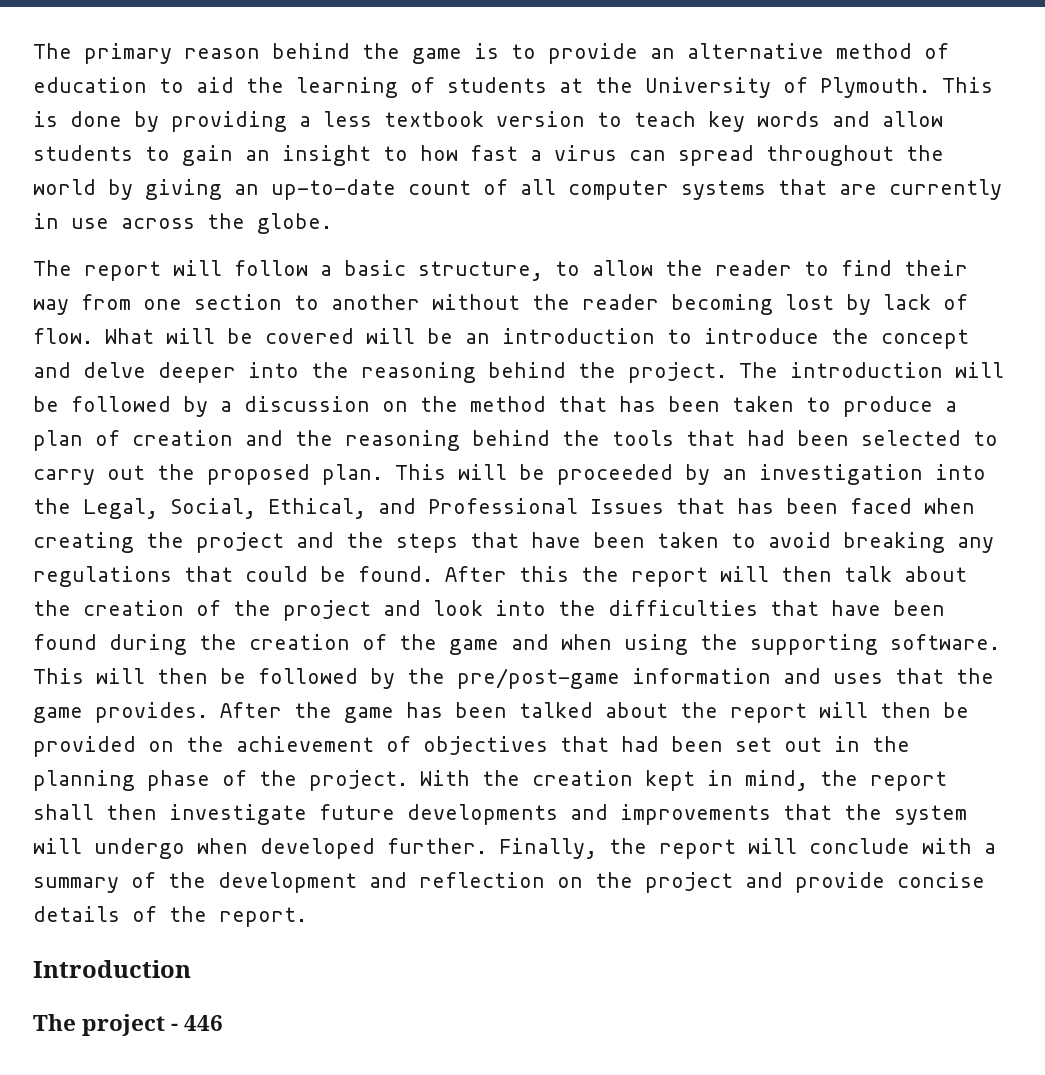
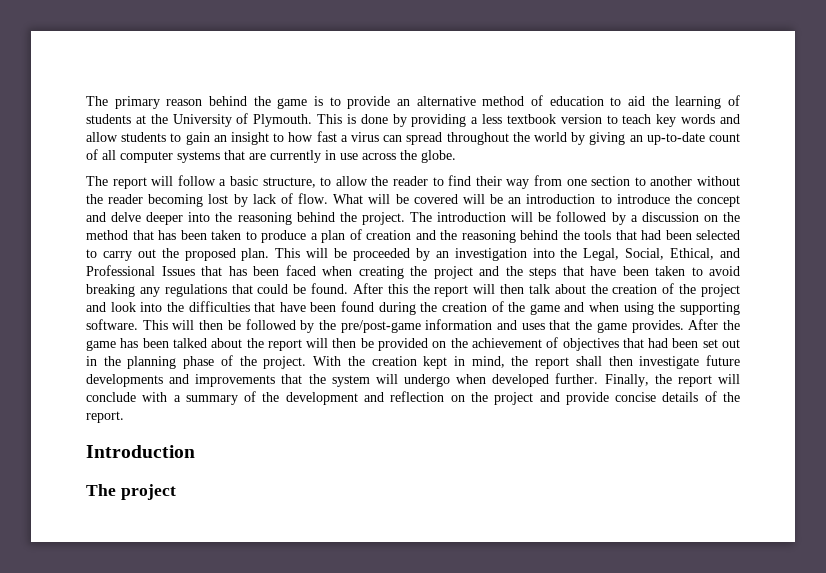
- The project - 446
+ The project

